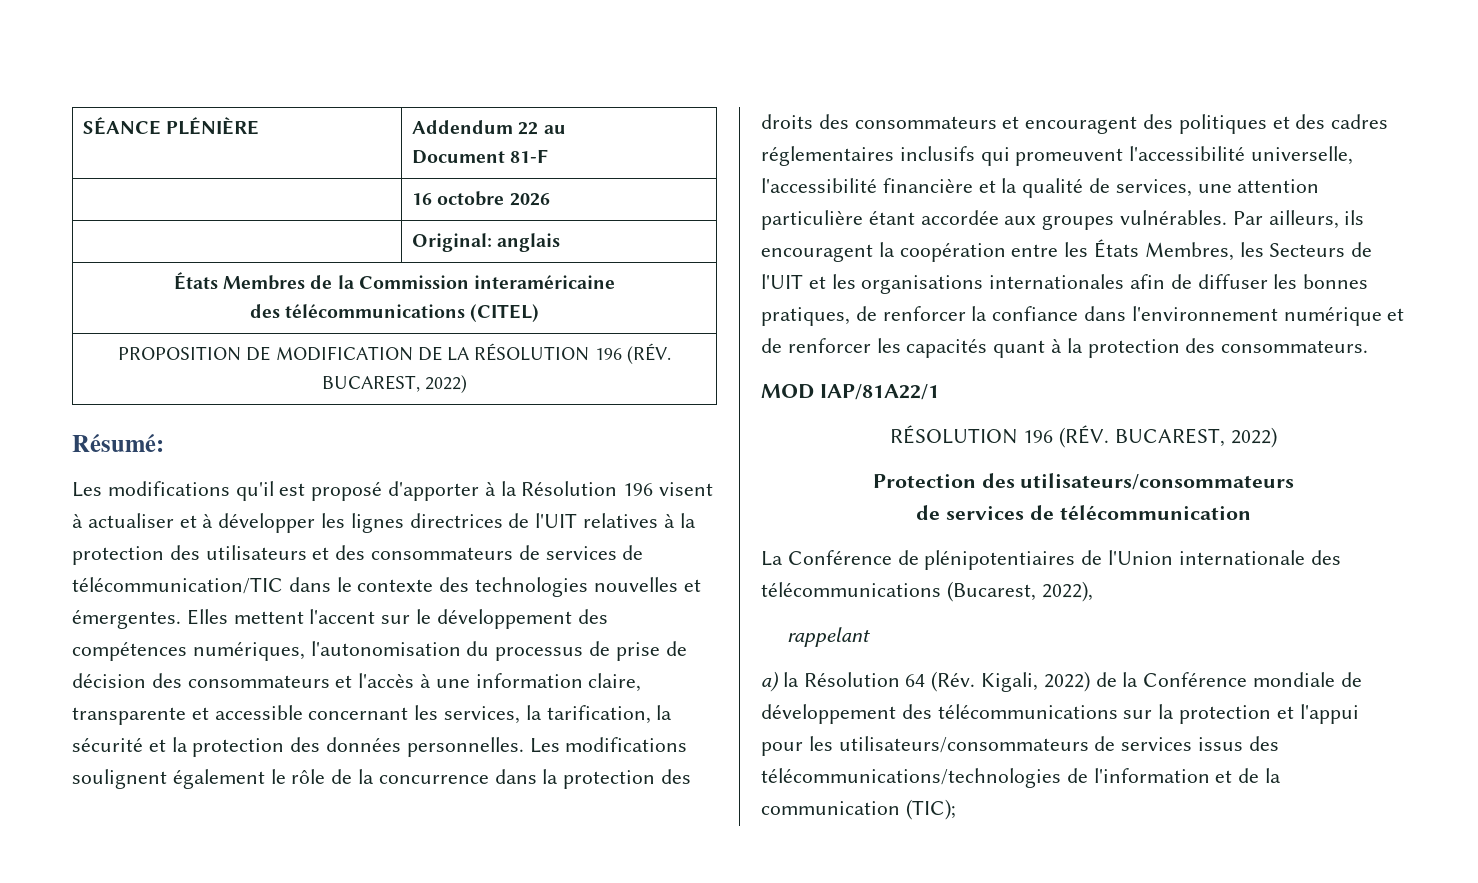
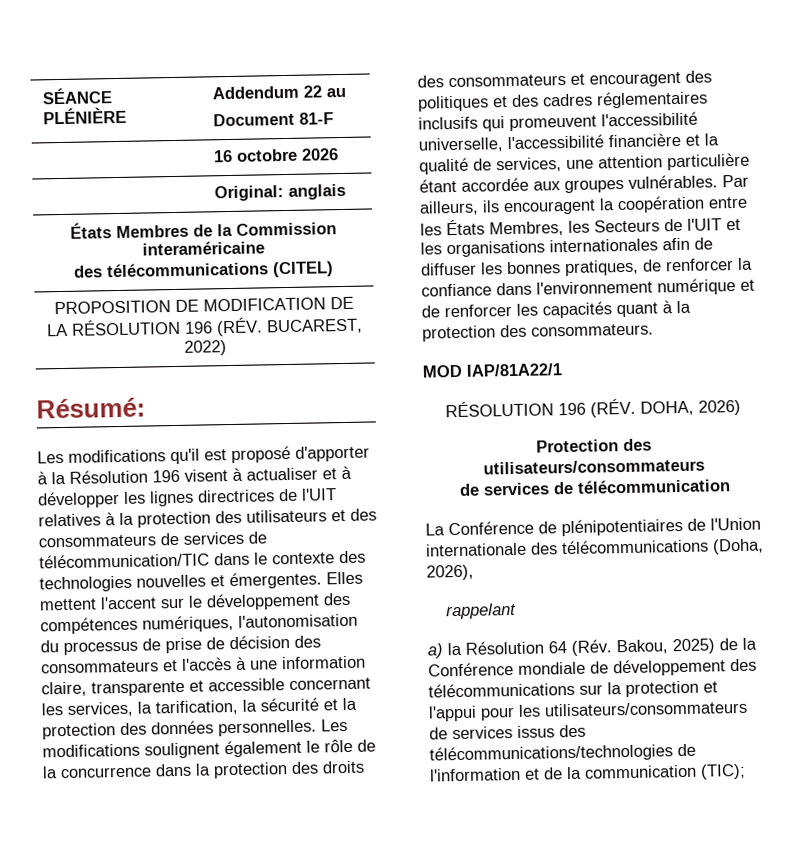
  MOD IAP/81A22/1
- RÉSOLUTION 196 (RÉV. BUCAREST, 2022)
+ RÉSOLUTION 196 (RÉV. DOHA, 2026)
- La Conférence de plénipotentiaires de l'Union internationale des télécommunications (Bucarest, 2022),
+ La Conférence de plénipotentiaires de l'Union internationale des télécommunications (Doha, 2026),
- a) la Résolution 64 (Rév. Kigali, 2022) de la Conférence mondiale de développement des télécommunications sur la protection et l'appui pour les utilisateurs/consommateurs de services issus des télécommunications/technologies de l'information et de la communication (TIC);
+ a) la Résolution 64 (Rév. Bakou, 2025) de la Conférence mondiale de développement des télécommunications sur la protection et l'appui pour les utilisateurs/consommateurs de services issus des télécommunications/technologies de l'information et de la communication (TIC);

